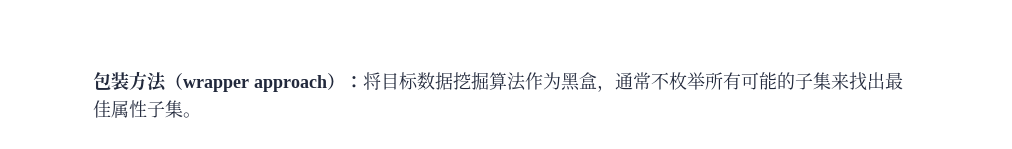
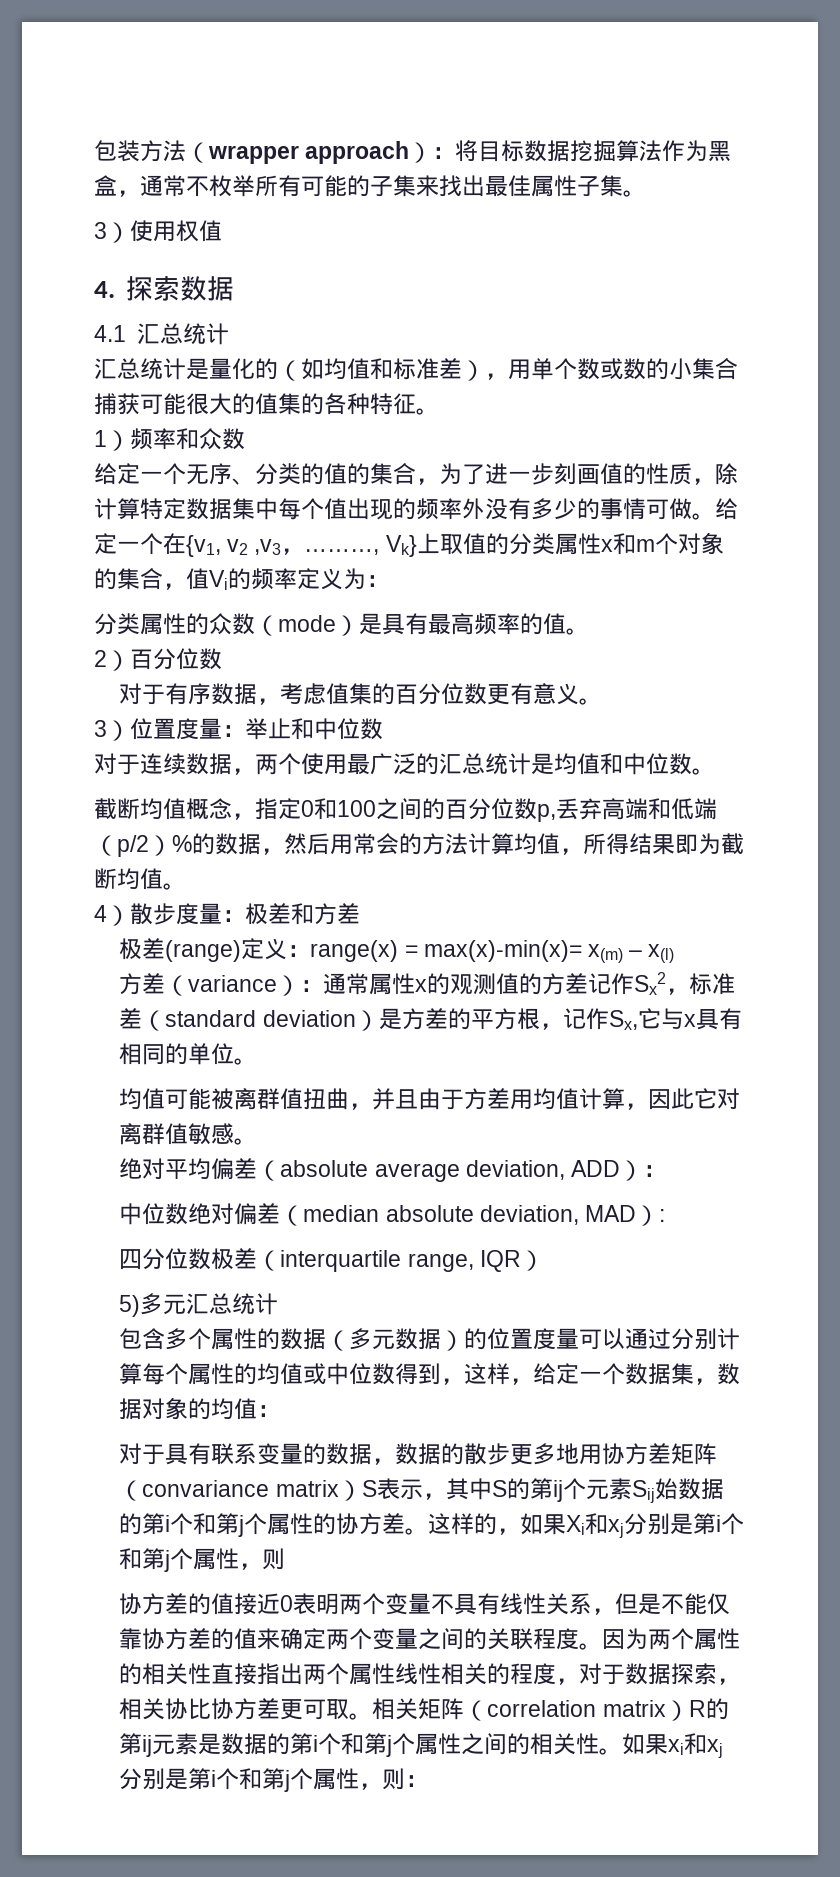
+ 3）使用权值
+ 4.探索数据
+ 4.1汇总统计
+ 汇总统计是量化的（如均值和标准差），用单个数或数的小集合捕获可能很大的值集的各种特征。
+ 1）频率和众数
+ 给定一个无序、分类的值的集合，为了进一步刻画值的性质，除计算特定数据集中每个值出现的频率外没有多少的事情可做。给定一个在{v1, v2 ,v3，………, Vk}上取值的分类属性x和m个对象的集合，值Vi的频率定义为：
+ 分类属性的众数（mode）是具有最高频率的值。
+ 2）百分位数
+ 对于有序数据，考虑值集的百分位数更有意义。
+ 3）位置度量：举止和中位数
+ 对于连续数据，两个使用最广泛的汇总统计是均值和中位数。
+ 截断均值概念，指定0和100之间的百分位数p,丢弃高端和低端（p/2）%的数据，然后用常会的方法计算均值，所得结果即为截断均值。
+ 4）散步度量：极差和方差
+ 极差(range)定义：range(x) = max(x)-min(x)= x(m) – x(l)
+ 方差（variance）：通常属性x的观测值的方差记作Sx2，标准差（standard deviation）是方差的平方根，记作Sx,它与x具有相同的单位。
+ 均值可能被离群值扭曲，并且由于方差用均值计算，因此它对离群值敏感。
+ 绝对平均偏差（absolute average deviation, ADD）：
+ 中位数绝对偏差（median absolute deviation, MAD）:
+ 四分位数极差（interquartile range, IQR）
+ 5)多元汇总统计
+ 包含多个属性的数据（多元数据）的位置度量可以通过分别计算每个属性的均值或中位数得到，这样，给定一个数据集，数据对象的均值：
+ 对于具有联系变量的数据，数据的散步更多地用协方差矩阵（convariance matrix）S表示，其中S的第ij个元素Sij始数据的第i个和第j个属性的协方差。这样的，如果Xi和xj分别是第i个和第j个属性，则
+ 协方差的值接近0表明两个变量不具有线性关系，但是不能仅靠协方差的值来确定两个变量之间的关联程度。因为两个属性的相关性直接指出两个属性线性相关的程度，对于数据探索，相关协比协方差更可取。相关矩阵（correlation matrix）R的第ij元素是数据的第i个和第j个属性之间的相关性。如果xi和xj分别是第i个和第j个属性，则：

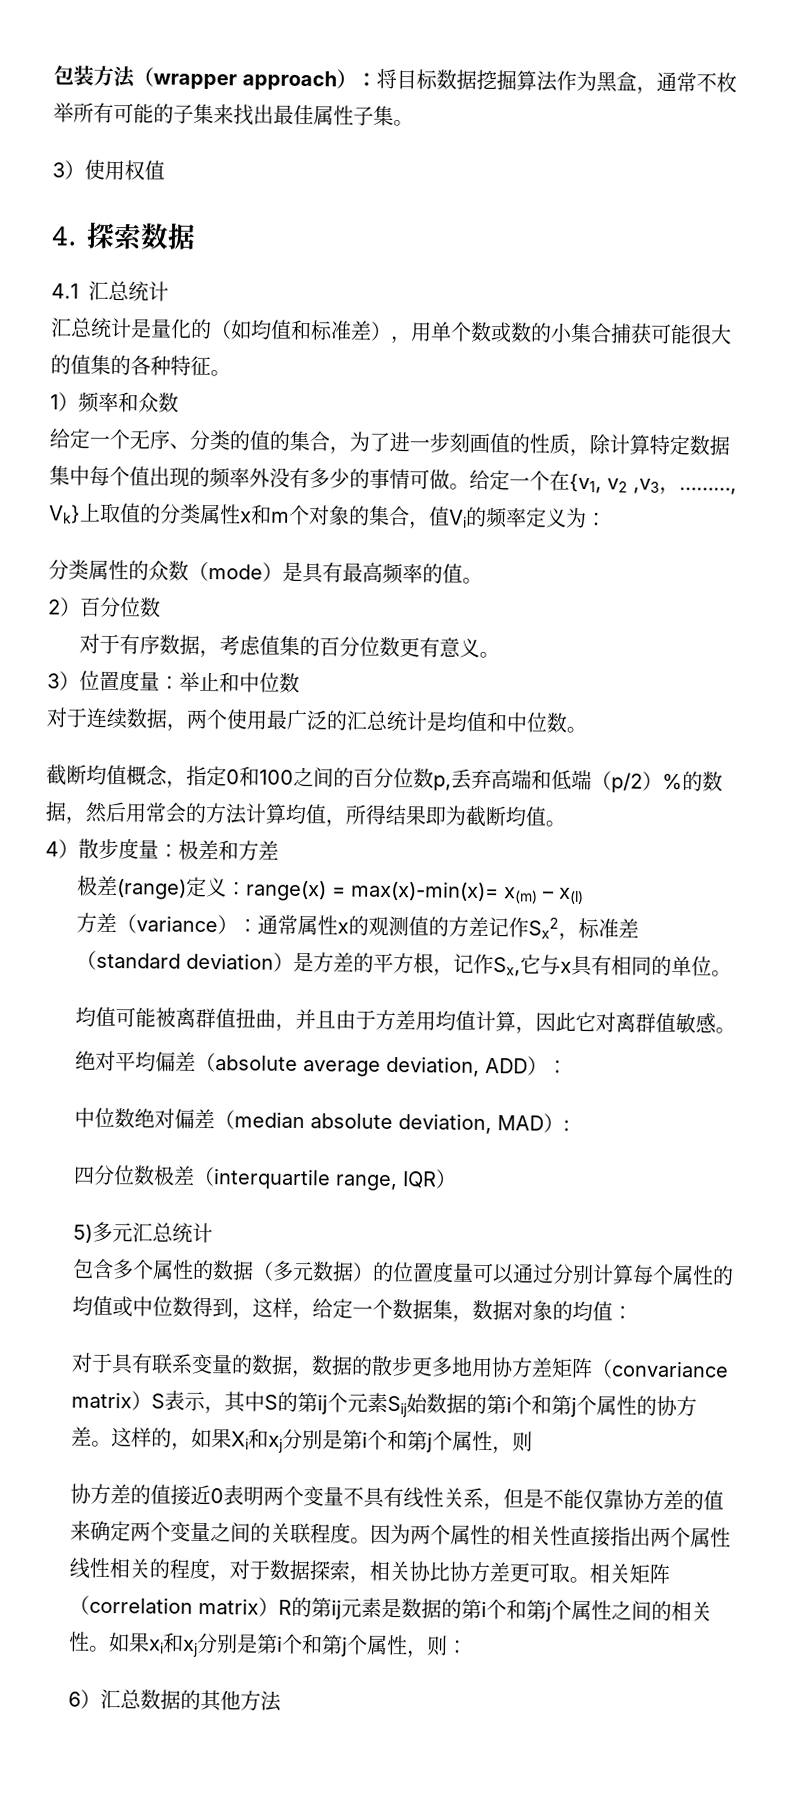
+ 6）汇总数据的其他方法

